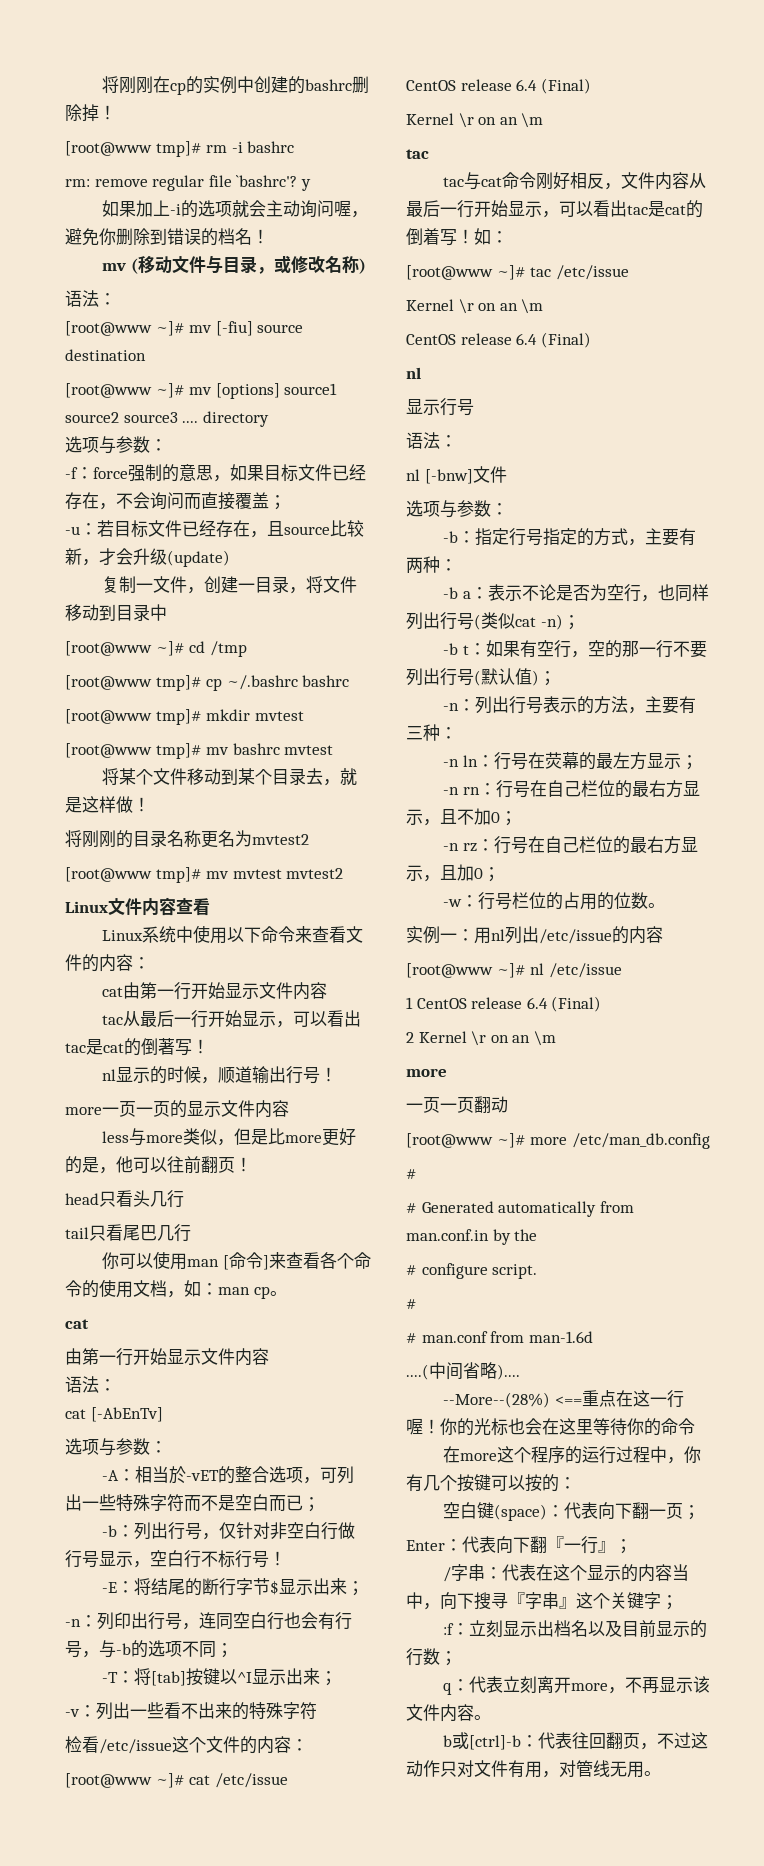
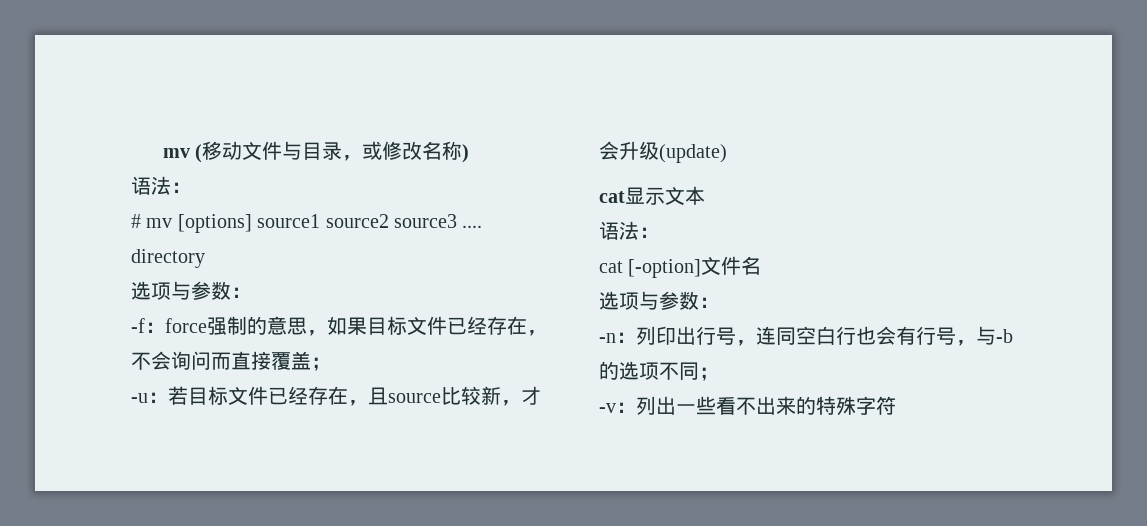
- 将刚刚在cp的实例中创建的bashrc删除掉！
- [root@www tmp]# rm -i bashrc
- rm: remove regular file `bashrc'? y
- 如果加上-i的选项就会主动询问喔，避免你删除到错误的档名！
- [root@www ~]# mv [-fiu] source destination
- [root@www ~]# mv [options] source1 source2 source3 .... directory
+ # mv [options] source1 source2 source3 .... directory
- 复制一文件，创建一目录，将文件移动到目录中
- [root@www ~]# cd /tmp
- [root@www tmp]# cp ~/.bashrc bashrc
- [root@www tmp]# mkdir mvtest
- [root@www tmp]# mv bashrc mvtest
- 将某个文件移动到某个目录去，就是这样做！
- 将刚刚的目录名称更名为mvtest2
- [root@www tmp]# mv mvtest mvtest2
- Linux文件内容查看
- Linux系统中使用以下命令来查看文件的内容：
- cat由第一行开始显示文件内容
- tac从最后一行开始显示，可以看出tac是cat的倒著写！
- nl显示的时候，顺道输出行号！
- more一页一页的显示文件内容
- less与more类似，但是比more更好的是，他可以往前翻页！
- head只看头几行
- tail只看尾巴几行
- 你可以使用man [命令]来查看各个命令的使用文档，如：man cp。
- cat
- 由第一行开始显示文件内容
+ cat显示文本
- cat [-AbEnTv]
+ cat [-option]文件名
  选项与参数：
- -A：相当於-vET的整合选项，可列出一些特殊字符而不是空白而已；
- -b：列出行号，仅针对非空白行做行号显示，空白行不标行号！
- -E：将结尾的断行字节$显示出来；
- -T：将[tab]按键以^I显示出来；
- 检看/etc/issue这个文件的内容：
- [root@www ~]# cat /etc/issue
- CentOS release 6.4 (Final)
- Kernel \r on an \m
- tac
- tac与cat命令刚好相反，文件内容从最后一行开始显示，可以看出tac是cat的倒着写！如：
- [root@www ~]# tac /etc/issue
- Kernel \r on an \m
- CentOS release 6.4 (Final)
- nl
- 显示行号
- 语法：
- nl [-bnw]文件
- 选项与参数：
- -b：指定行号指定的方式，主要有两种：
- -b a：表示不论是否为空行，也同样列出行号(类似cat -n)；
- -b t：如果有空行，空的那一行不要列出行号(默认值)；
- -n：列出行号表示的方法，主要有三种：
- -n ln：行号在荧幕的最左方显示；
- -n rn：行号在自己栏位的最右方显示，且不加0；
- -n rz：行号在自己栏位的最右方显示，且加0；
- -w：行号栏位的占用的位数。
- 实例一：用nl列出/etc/issue的内容
- [root@www ~]# nl /etc/issue
- 1 CentOS release 6.4 (Final)
- 2 Kernel \r on an \m
- more
- 一页一页翻动
- [root@www ~]# more /etc/man_db.config
- #
- # Generated automatically from man.conf.in by the
- # configure script.
- #
- # man.conf from man-1.6d
- ....(中间省略)....
- --More--(28%) <==重点在这一行喔！你的光标也会在这里等待你的命令
- 在more这个程序的运行过程中，你有几个按键可以按的：
- 空白键(space)：代表向下翻一页；
- Enter：代表向下翻『一行』；
- /字串：代表在这个显示的内容当中，向下搜寻『字串』这个关键字；
- :f：立刻显示出档名以及目前显示的行数；
- q：代表立刻离开more，不再显示该文件内容。
- b或[ctrl]-b：代表往回翻页，不过这动作只对文件有用，对管线无用。

